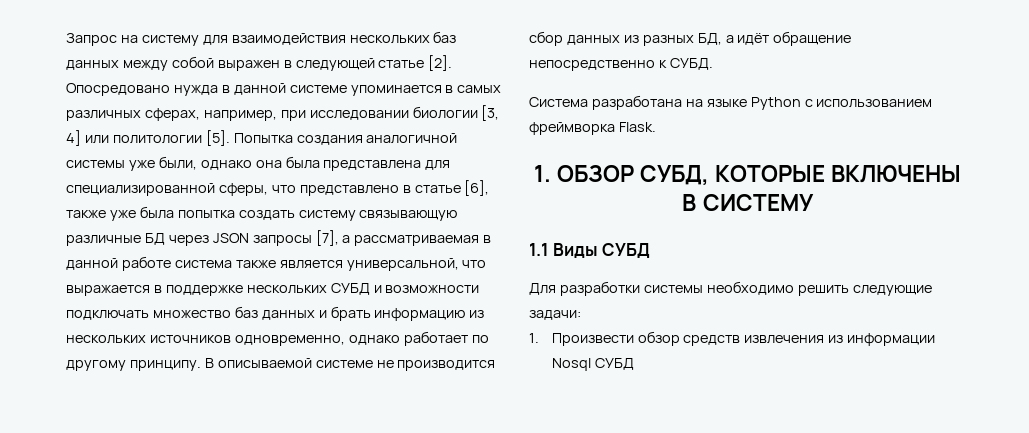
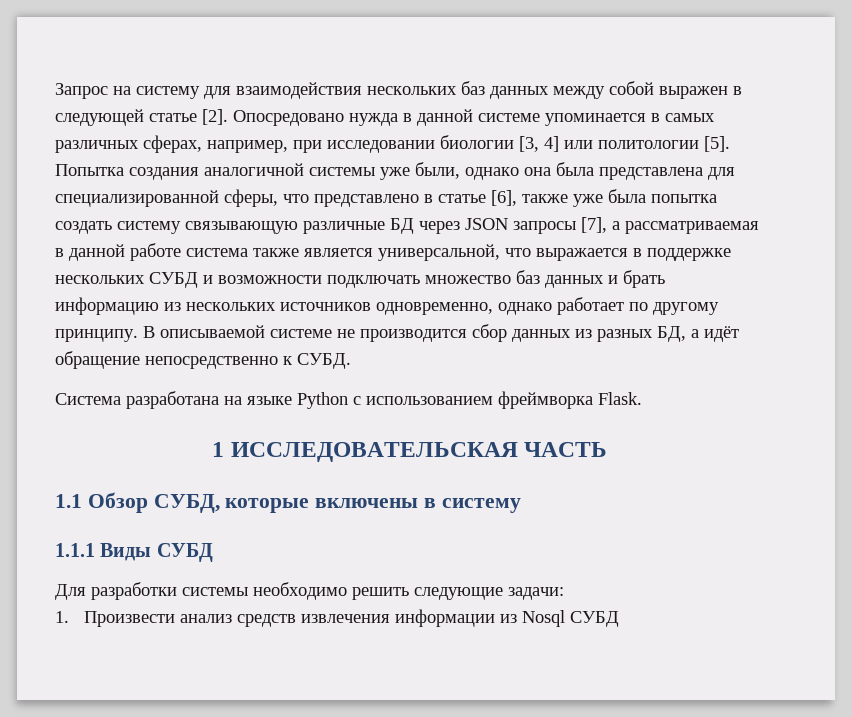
- 1. ОБЗОР СУБД, КОТОРЫЕ ВКЛЮЧЕНЫ В СИСТЕМУ
- 1.1 Виды СУБД
+ 1 ИССЛЕДОВАТЕЛЬСКАЯ ЧАСТЬ
+ 1.1 Обзор СУБД, которые включены в систему
+ 1.1.1 Виды СУБД
- 1. Произвести обзор средств извлечения из информации Nosql СУБД
+ 1. Произвести анализ средств извлечения информации из Nosql СУБД

